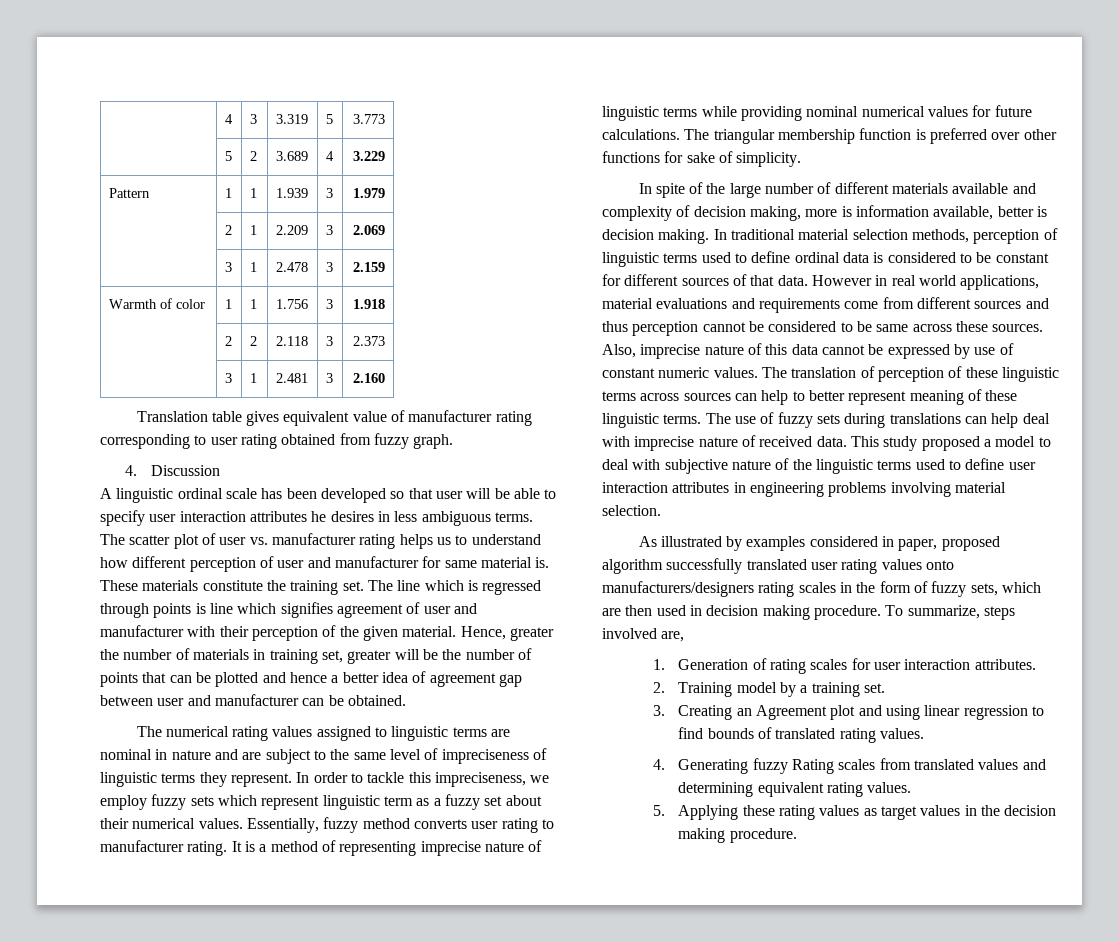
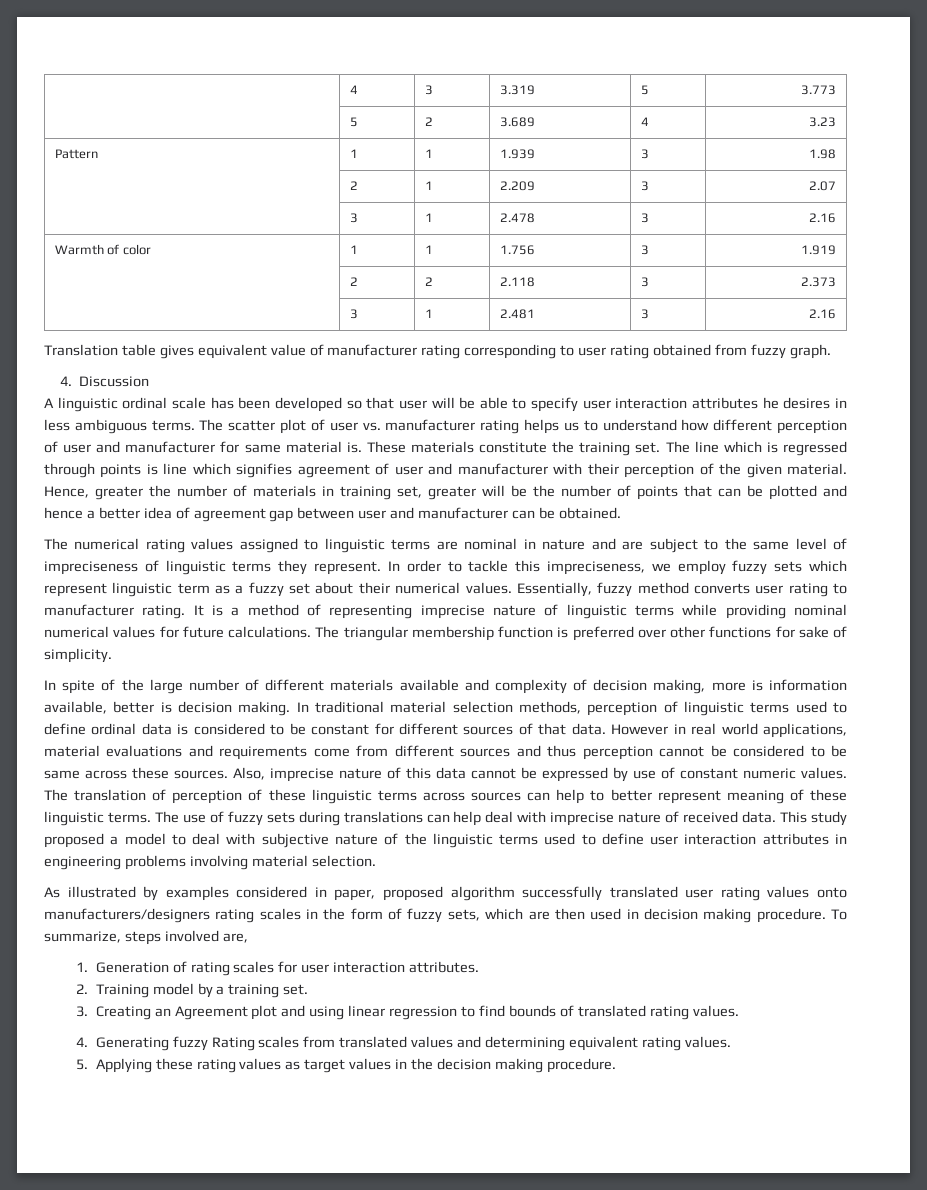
- | 5 | 2 | 3.689 | 4 | 3.229
+ | 5 | 2 | 3.689 | 4 | 3.23
- Pattern | 1 | 1 | 1.939 | 3 | 1.979
+ Pattern | 1 | 1 | 1.939 | 3 | 1.98
- | 2 | 1 | 2.209 | 3 | 2.069
+ | 2 | 1 | 2.209 | 3 | 2.07
- | 3 | 1 | 2.478 | 3 | 2.159
+ | 3 | 1 | 2.478 | 3 | 2.16
- Warmth of color | 1 | 1 | 1.756 | 3 | 1.918
+ Warmth of color | 1 | 1 | 1.756 | 3 | 1.919
- | 3 | 1 | 2.481 | 3 | 2.160
+ | 3 | 1 | 2.481 | 3 | 2.16

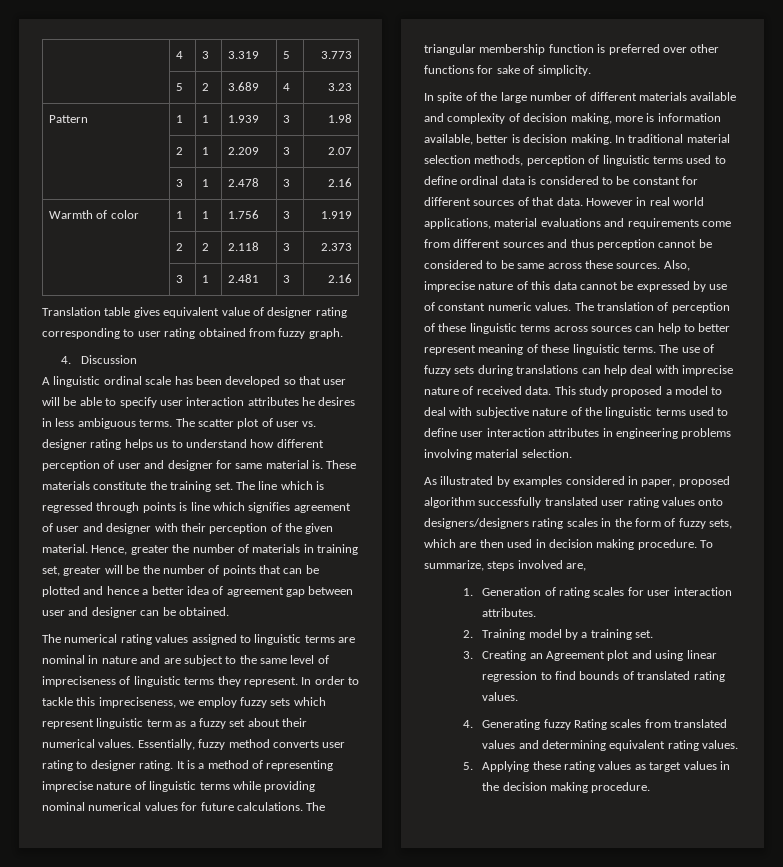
- Translation table gives equivalent value of manufacturer rating corresponding to user rating obtained from fuzzy graph.
+ Translation table gives equivalent value of designer rating corresponding to user rating obtained from fuzzy graph.
- The scatter plot of user vs. manufacturer rating helps us to understand how different perception of user and manufacturer for same material is.
+ The scatter plot of user vs. designer rating helps us to understand how different perception of user and designer for same material is.
- The line which is regressed through points is line which signifies agreement of user and manufacturer with their perception of the given material.
+ The line which is regressed through points is line which signifies agreement of user and designer with their perception of the given material.
- Hence, greater the number of materials in training set, greater will be the number of points that can be plotted and hence a better idea of agreement gap between user and manufacturer can be obtained.
+ Hence, greater the number of materials in training set, greater will be the number of points that can be plotted and hence a better idea of agreement gap between user and designer can be obtained.
- Essentially, fuzzy method converts user rating to manufacturer rating.
+ Essentially, fuzzy method converts user rating to designer rating.
- As illustrated by examples considered in paper, proposed algorithm successfully translated user rating values onto manufacturers/designers rating scales in the form of fuzzy sets, which are then used in decision making procedure.
+ As illustrated by examples considered in paper, proposed algorithm successfully translated user rating values onto designers/designers rating scales in the form of fuzzy sets, which are then used in decision making procedure.

